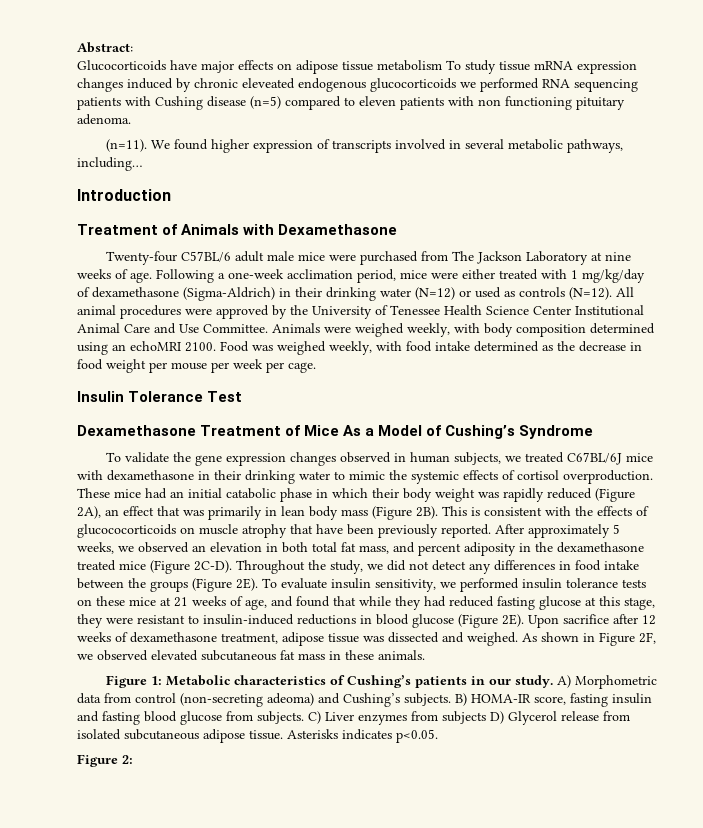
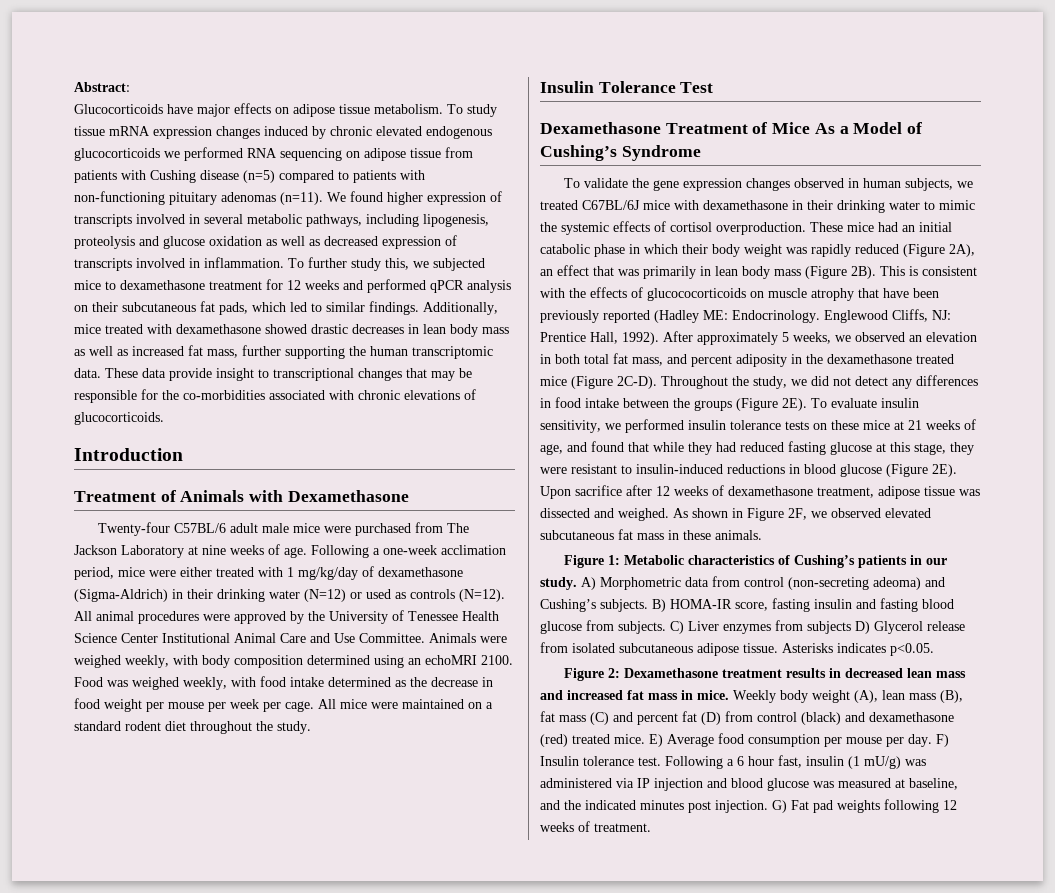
- Glucocorticoids have major effects on adipose tissue metabolism To study tissue mRNA expression changes induced by chronic eleveated endogenous glucocorticoids we performed RNA sequencing patients with Cushing disease (n=5) compared to eleven patients with non functioning pituitary adenoma.
- (n=11).
+ Glucocorticoids have major effects on adipose tissue metabolism. To study tissue mRNA expression changes induced by chronic elevated endogenous glucocorticoids we performed RNA sequencing on adipose tissue from patients with Cushing disease (n=5) compared to patients with non-functioning pituitary adenomas (n=11).
- We found higher expression of transcripts involved in several metabolic pathways, including…
+ We found higher expression of transcripts involved in several metabolic pathways, including lipogenesis, proteolysis and glucose oxidation as well as decreased expression of transcripts involved in inflammation. To further study this, we subjected mice to dexamethasone treatment for 12 weeks and performed qPCR analysis on their subcutaneous fat pads, which led to similar findings. Additionally, mice treated with dexamethasone showed drastic decreases in lean body mass as well as increased fat mass, further supporting the human transcriptomic data. These data provide insight to transcriptional changes that may be responsible for the co-morbidities associated with chronic elevations of glucocorticoids.
+ All mice were maintained on a standard rodent diet throughout the study.
- This is consistent with the effects of glucococorticoids on muscle atrophy that have been previously reported.
+ This is consistent with the effects of glucococorticoids on muscle atrophy that have been previously reported (Hadley ME: Endocrinology. Englewood Cliffs, NJ: Prentice Hall, 1992).
- Figure 2:
+ Figure 2: Dexamethasone treatment results in decreased lean mass and increased fat mass in mice. Weekly body weight (A), lean mass (B), fat mass (C) and percent fat (D) from control (black) and dexamethasone (red) treated mice. E) Average food consumption per mouse per day. F) Insulin tolerance test. Following a 6 hour fast, insulin (1 mU/g) was administered via IP injection and blood glucose was measured at baseline, and the indicated minutes post injection. G) Fat pad weights following 12 weeks of treatment.

